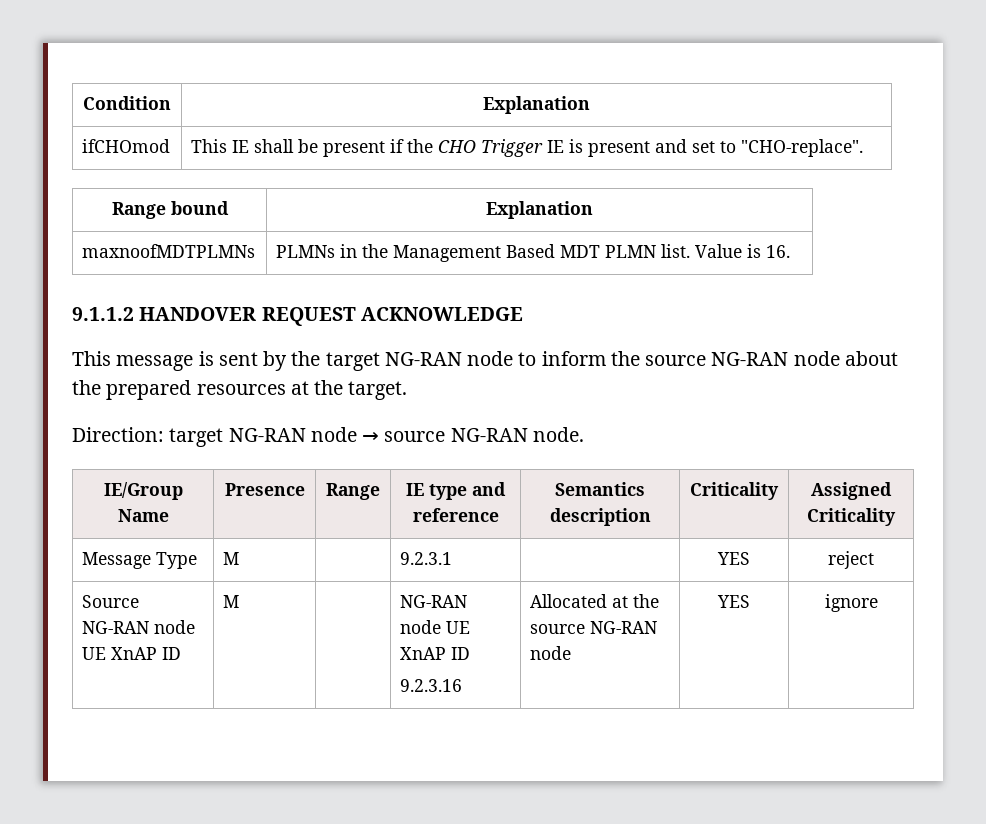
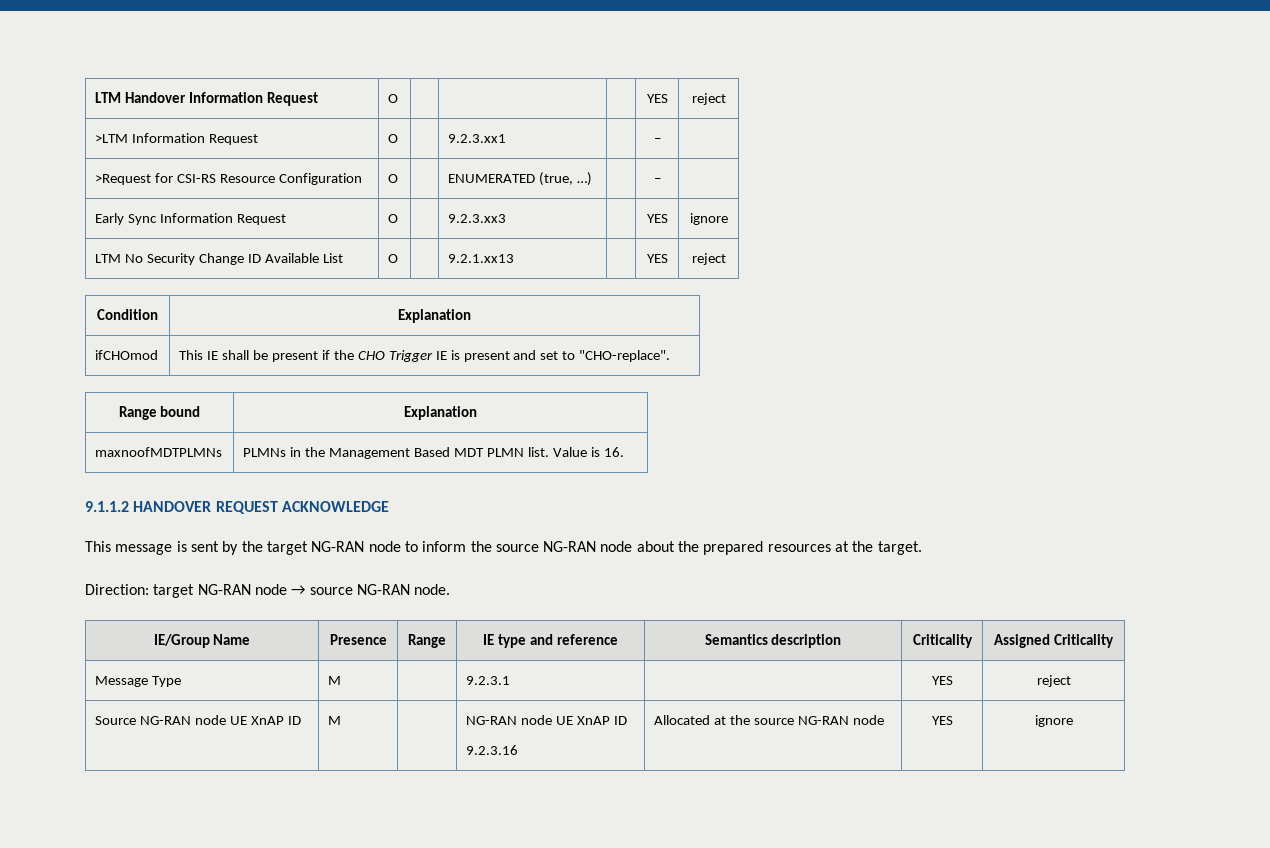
+ LTM Handover Information Request | O | | | | YES | reject
+ >LTM Information Request | O | | 9.2.3.xx1 | | – |
+ >Request for CSI-RS Resource Configuration | O | | ENUMERATED (true, …) | | – |
+ Early Sync Information Request | O | | 9.2.3.xx3 | | YES | ignore
+ LTM No Security Change ID Available List | O | | 9.2.1.xx13 | | YES | reject

